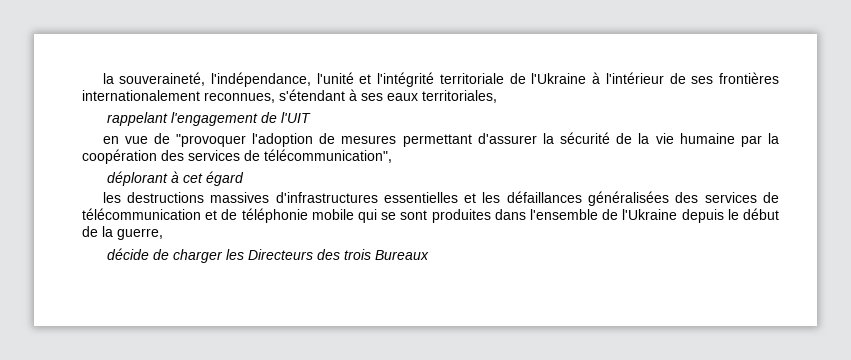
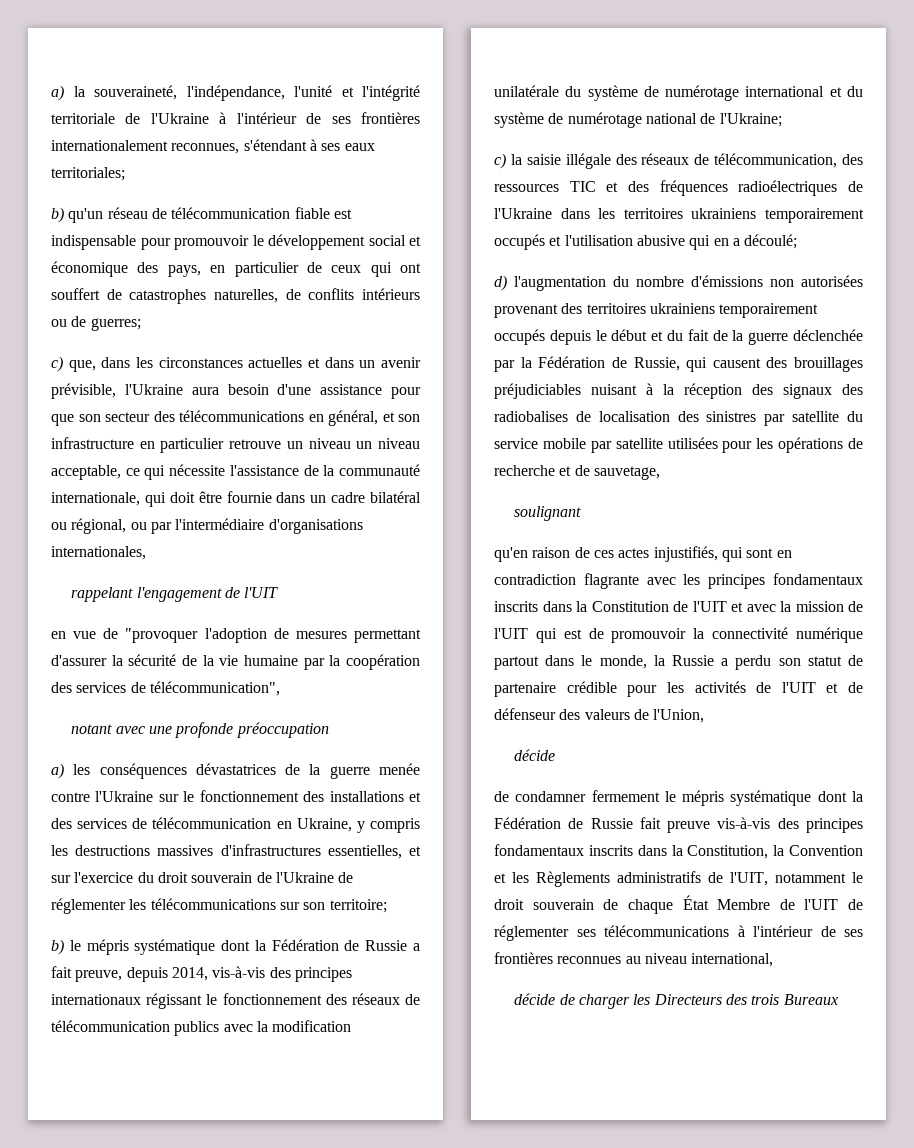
- la souveraineté, l'indépendance, l'unité et l'intégrité territoriale de l'Ukraine à l'intérieur de ses frontières internationalement reconnues, s'étendant à ses eaux territoriales,
+ a) la souveraineté, l'indépendance, l'unité et l'intégrité territoriale de l'Ukraine à l'intérieur de ses frontières internationalement reconnues, s'étendant à ses eaux territoriales;
+ b) qu'un réseau de télécommunication fiable est indispensable pour promouvoir le développement social et économique des pays, en particulier de ceux qui ont souffert de catastrophes naturelles, de conflits intérieurs ou de guerres;
+ c) que, dans les circonstances actuelles et dans un avenir prévisible, l'Ukraine aura besoin d'une assistance pour que son secteur des télécommunications en général, et son infrastructure en particulier retrouve un niveau un niveau acceptable, ce qui nécessite l'assistance de la communauté internationale, qui doit être fournie dans un cadre bilatéral ou régional, ou par l'intermédiaire d'organisations internationales,
- déplorant à cet égard
- les destructions massives d'infrastructures essentielles et les défaillances généralisées des services de télécommunication et de téléphonie mobile qui se sont produites dans l'ensemble de l'Ukraine depuis le début de la guerre,
+ notant avec une profonde préoccupation
+ a) les conséquences dévastatrices de la guerre menée contre l'Ukraine sur le fonctionnement des installations et des services de télécommunication en Ukraine, y compris les destructions massives d'infrastructures essentielles, et sur l'exercice du droit souverain de l'Ukraine de réglementer les télécommunications sur son territoire;
+ b) le mépris systématique dont la Fédération de Russie a fait preuve, depuis 2014, vis-à-vis des principes internationaux régissant le fonctionnement des réseaux de télécommunication publics avec la modification unilatérale du système de numérotage international et du système de numérotage national de l'Ukraine;
+ c) la saisie illégale des réseaux de télécommunication, des ressources TIC et des fréquences radioélectriques de l'Ukraine dans les territoires ukrainiens temporairement occupés et l'utilisation abusive qui en a découlé;
+ d) l'augmentation du nombre d'émissions non autorisées provenant des territoires ukrainiens temporairement occupés depuis le début et du fait de la guerre déclenchée par la Fédération de Russie, qui causent des brouillages préjudiciables nuisant à la réception des signaux des radiobalises de localisation des sinistres par satellite du service mobile par satellite utilisées pour les opérations de recherche et de sauvetage,
+ soulignant
+ qu'en raison de ces actes injustifiés, qui sont en contradiction flagrante avec les principes fondamentaux inscrits dans la Constitution de l'UIT et avec la mission de l'UIT qui est de promouvoir la connectivité numérique partout dans le monde, la Russie a perdu son statut de partenaire crédible pour les activités de l'UIT et de défenseur des valeurs de l'Union,
+ décide
+ de condamner fermement le mépris systématique dont la Fédération de Russie fait preuve vis-à-vis des principes fondamentaux inscrits dans la Constitution, la Convention et les Règlements administratifs de l'UIT, notamment le droit souverain de chaque État Membre de l'UIT de réglementer ses télécommunications à l'intérieur de ses frontières reconnues au niveau international,

